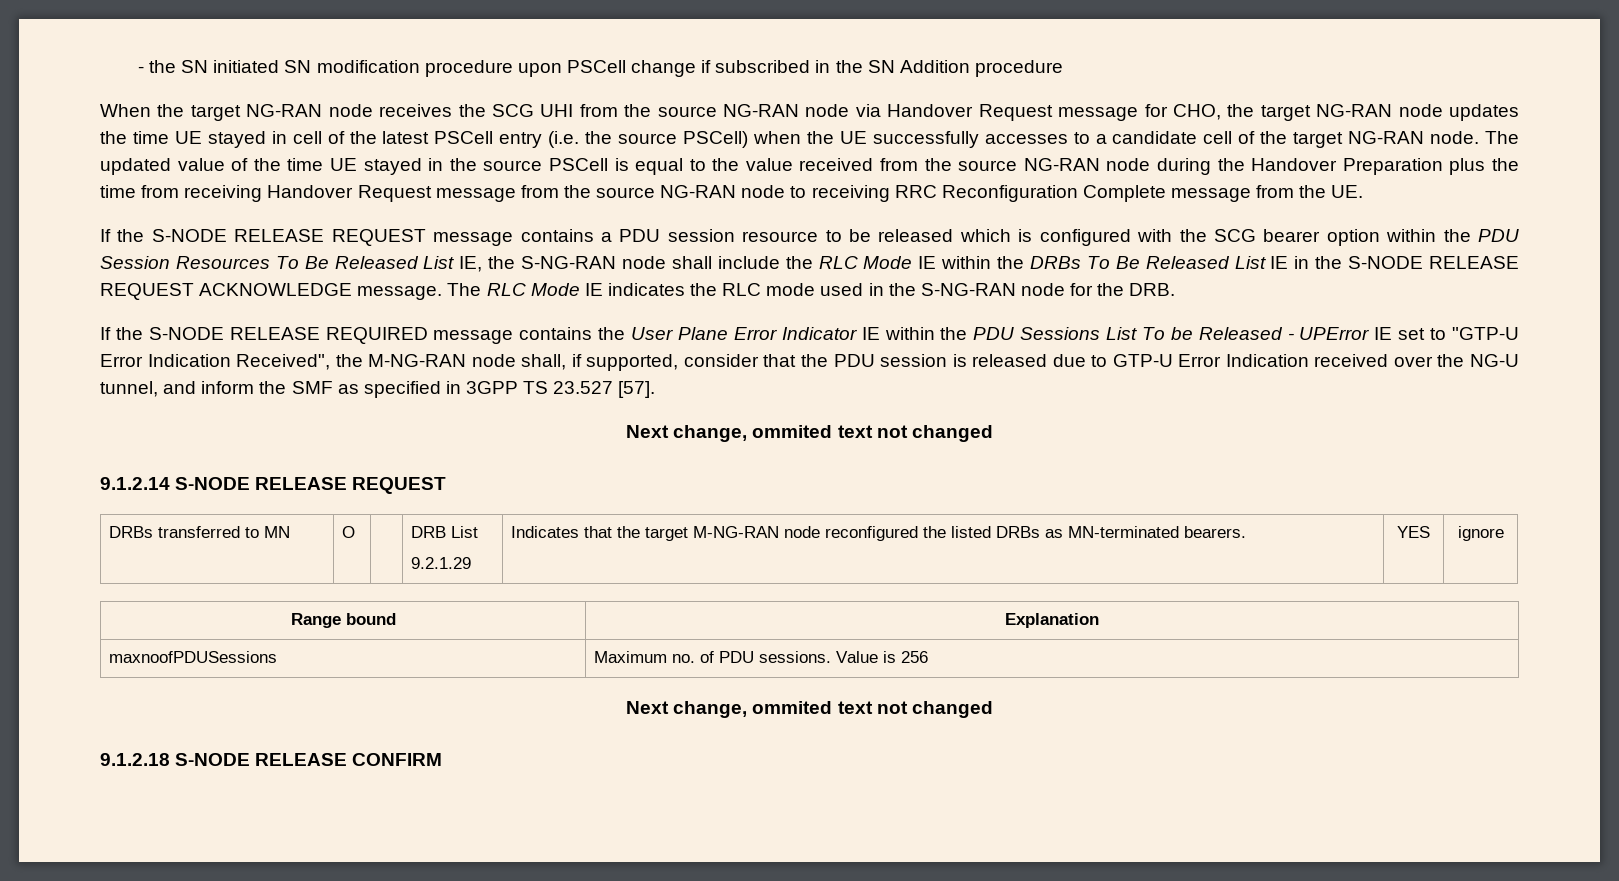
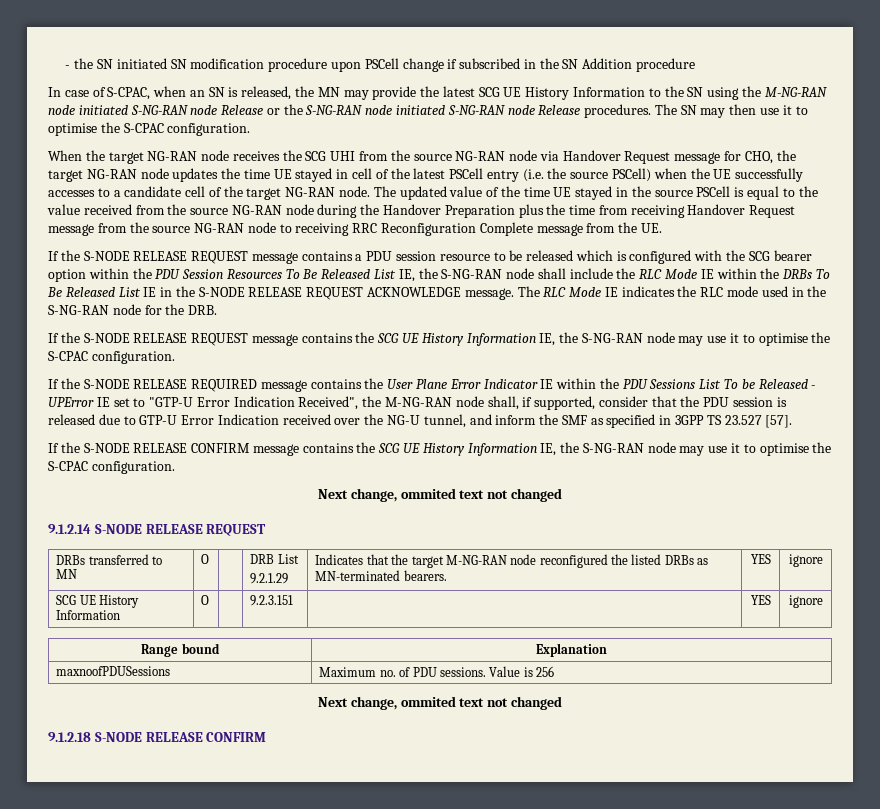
+ In case of S-CPAC, when an SN is released, the MN may provide the latest SCG UE History Information to the SN using the M-NG-RAN node initiated S-NG-RAN node Release or the S-NG-RAN node initiated S-NG-RAN node Release procedures. The SN may then use it to optimise the S-CPAC configuration.
+ If the S-NODE RELEASE REQUEST message contains the SCG UE History Information IE, the S-NG-RAN node may use it to optimise the S-CPAC configuration.
+ If the S-NODE RELEASE CONFIRM message contains the SCG UE History Information IE, the S-NG-RAN node may use it to optimise the S-CPAC configuration.
+ SCG UE History Information | O | | 9.2.3.151 | | YES | ignore

